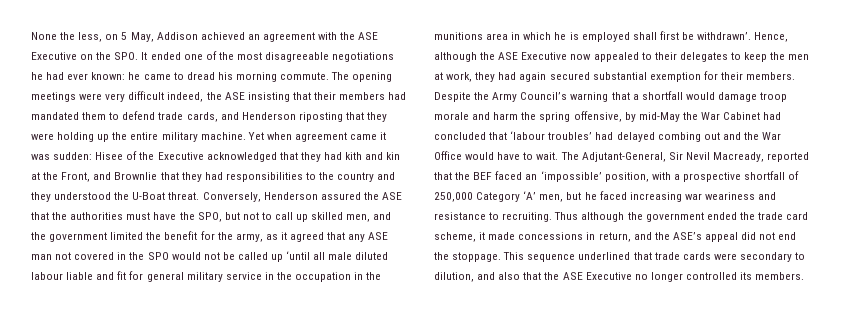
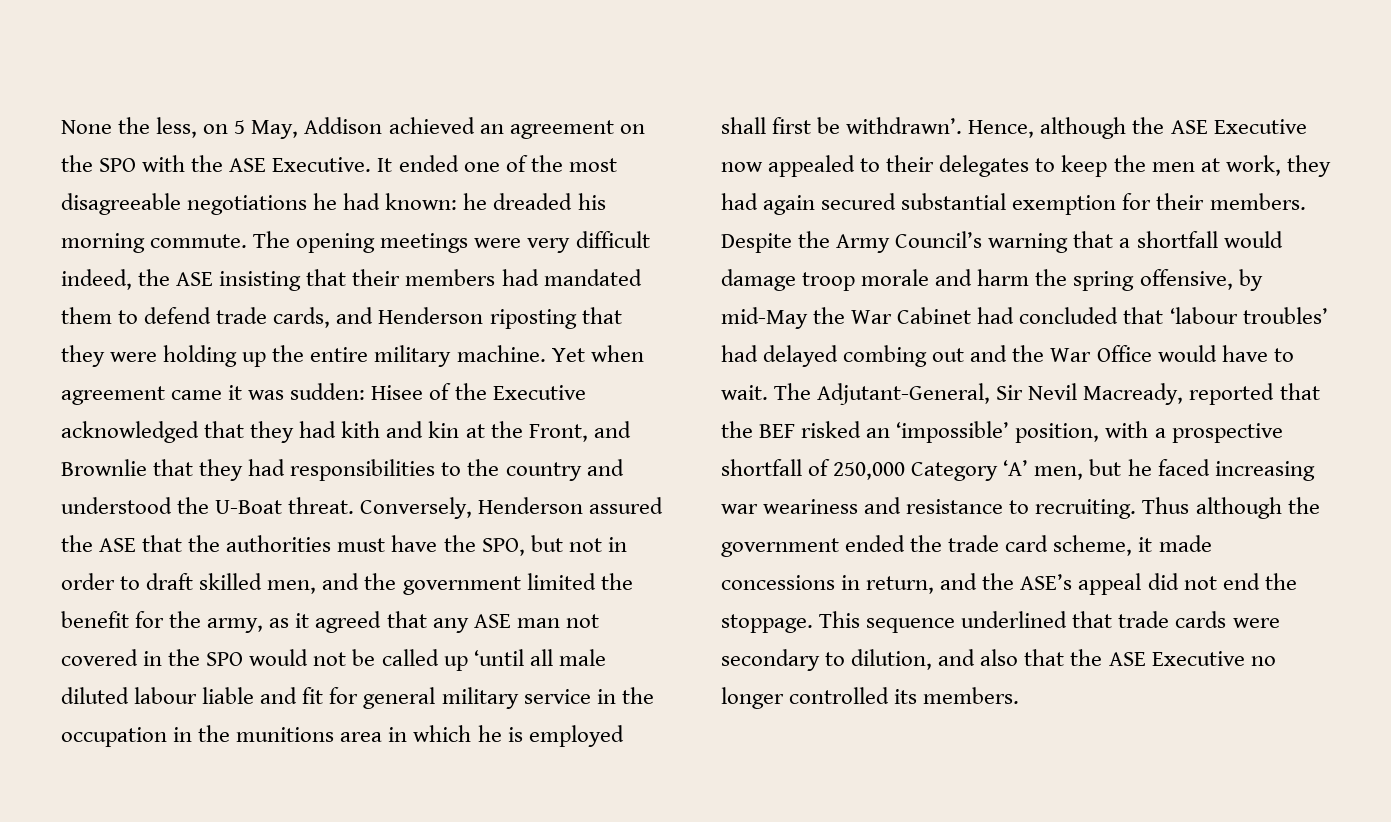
- None the less, on 5 May, Addison achieved an agreement with the ASE Executive on the SPO. It ended one of the most disagreeable negotiations he had ever known: he came to dread his morning commute.
+ None the less, on 5 May, Addison achieved an agreement on the SPO with the ASE Executive. It ended one of the most disagreeable negotiations he had known: he dreaded his morning commute.
- Yet when agreement came it was sudden: Hisee of the Executive acknowledged that they had kith and kin at the Front, and Brownlie that they had responsibilities to the country and they understood the U-Boat threat.
+ Yet when agreement came it was sudden: Hisee of the Executive acknowledged that they had kith and kin at the Front, and Brownlie that they had responsibilities to the country and understood the U-Boat threat.
- Conversely, Henderson assured the ASE that the authorities must have the SPO, but not to call up skilled men, and the government limited the benefit for the army, as it agreed that any ASE man not covered in the SPO would not be called up ‘until all male diluted labour liable and fit for general military service in the occupation in the munitions area in which he is employed shall first be withdrawn’.
+ Conversely, Henderson assured the ASE that the authorities must have the SPO, but not in order to draft skilled men, and the government limited the benefit for the army, as it agreed that any ASE man not covered in the SPO would not be called up ‘until all male diluted labour liable and fit for general military service in the occupation in the munitions area in which he is employed shall first be withdrawn’.
- The Adjutant-General, Sir Nevil Macready, reported that the BEF faced an ‘impossible’ position, with a prospective shortfall of 250,000 Category ‘A’ men, but he faced increasing war weariness and resistance to recruiting.
+ The Adjutant-General, Sir Nevil Macready, reported that the BEF risked an ‘impossible’ position, with a prospective shortfall of 250,000 Category ‘A’ men, but he faced increasing war weariness and resistance to recruiting.

